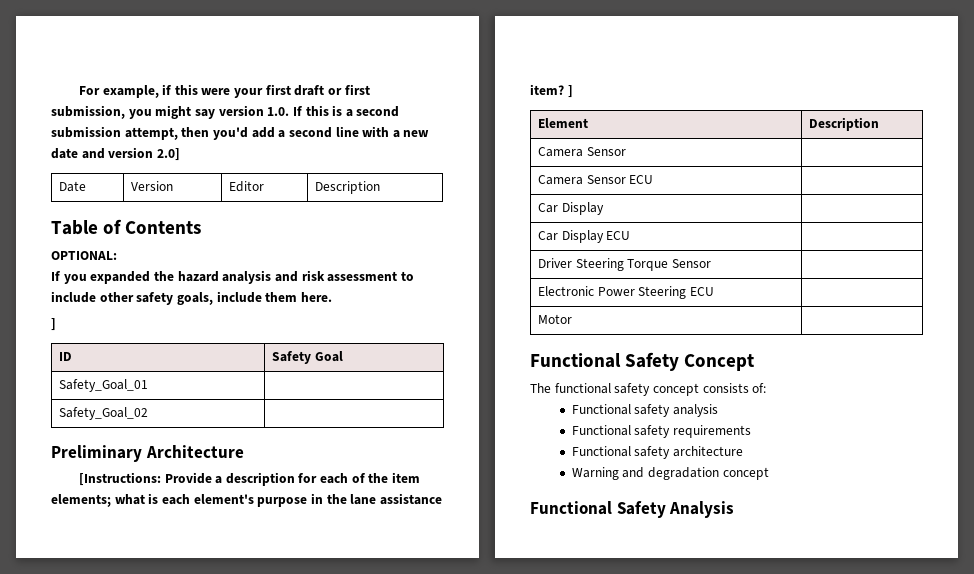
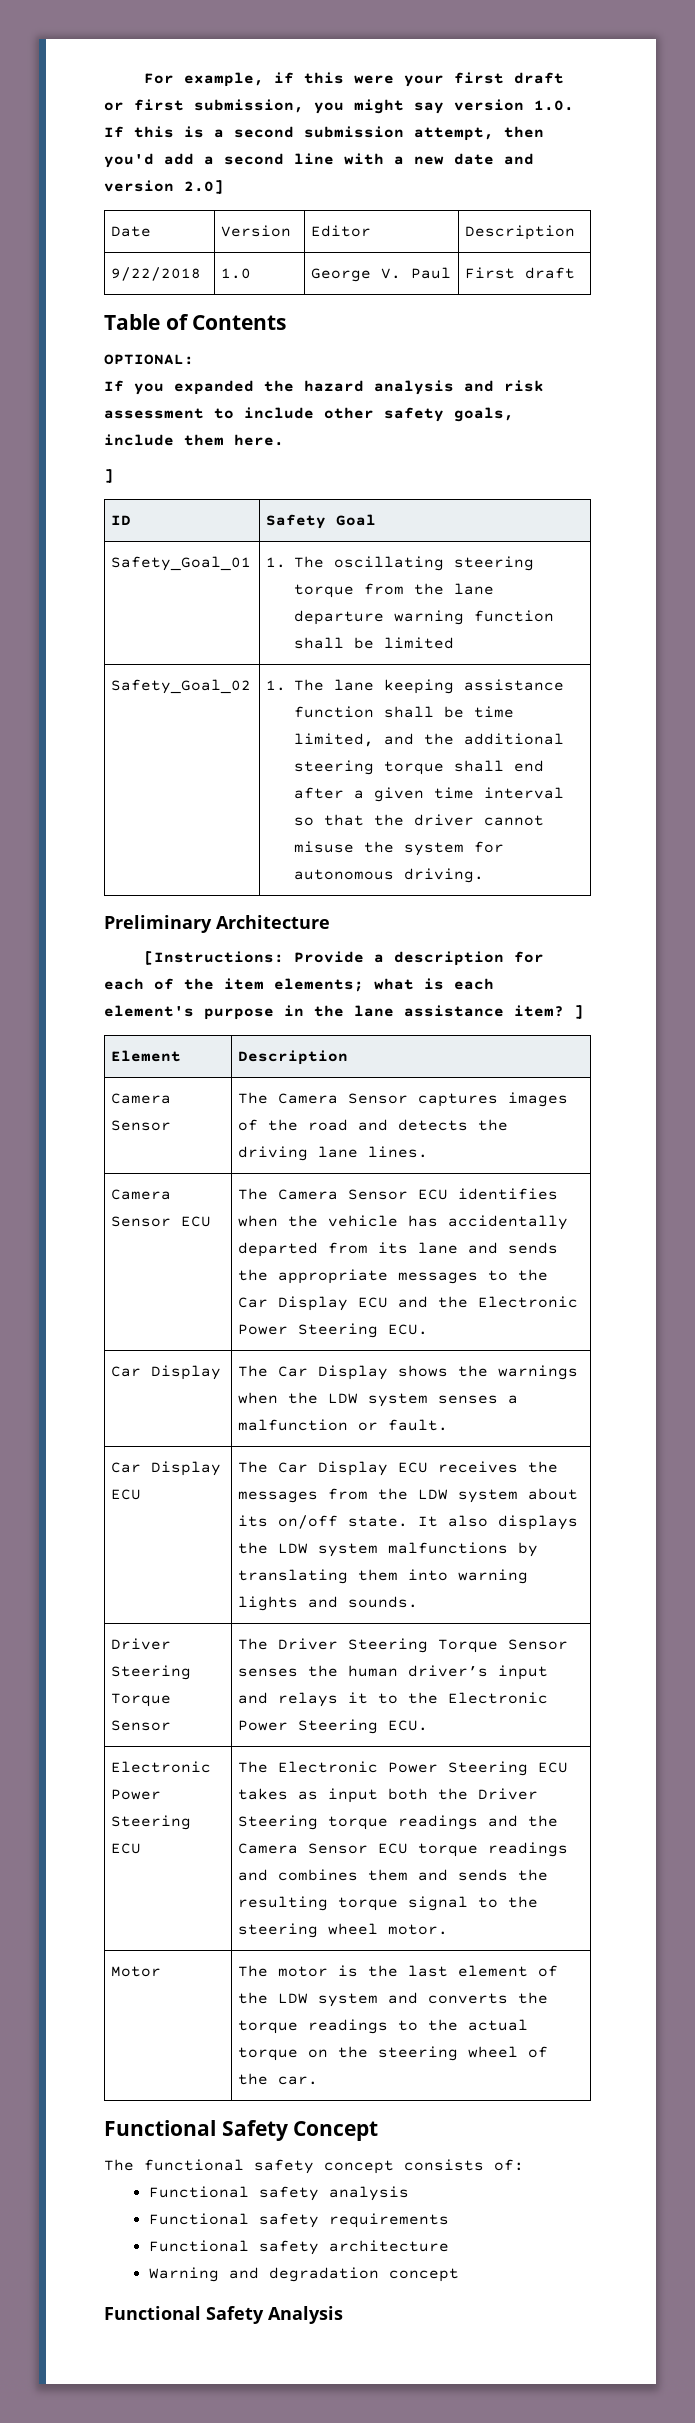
+ 9/22/2018 | 1.0 | George V. Paul | First draft
- Safety_Goal_01 |
- Safety_Goal_02 |
+ Safety_Goal_01 | 1. The oscillating steering torque from the lane departure warning function shall be limited
+ Safety_Goal_02 | 1. The lane keeping assistance function shall be time limited, and the additional steering torque shall end after a given time interval so that the driver cannot misuse the system for autonomous driving.
- Camera Sensor |
- Camera Sensor ECU |
- Car Display |
- Car Display ECU |
- Driver Steering Torque Sensor |
- Electronic Power Steering ECU |
- Motor |
+ Camera Sensor | The Camera Sensor captures images of the road and detects the driving lane lines.
+ Camera Sensor ECU | The Camera Sensor ECU identifies when the vehicle has accidentally departed from its lane and sends the appropriate messages to the Car Display ECU and the Electronic Power Steering ECU.
+ Car Display | The Car Display shows the warnings when the LDW system senses a malfunction or fault.
+ Car Display ECU | The Car Display ECU receives the messages from the LDW system about its on/off state. It also displays the LDW system malfunctions by translating them into warning lights and sounds.
+ Driver Steering Torque Sensor | The Driver Steering Torque Sensor senses the human driver’s input and relays it to the Electronic Power Steering ECU.
+ Electronic Power Steering ECU | The Electronic Power Steering ECU takes as input both the Driver Steering torque readings and the Camera Sensor ECU torque readings and combines them and sends the resulting torque signal to the steering wheel motor.
+ Motor | The motor is the last element of the LDW system and converts the torque readings to the actual torque on the steering wheel of the car.

